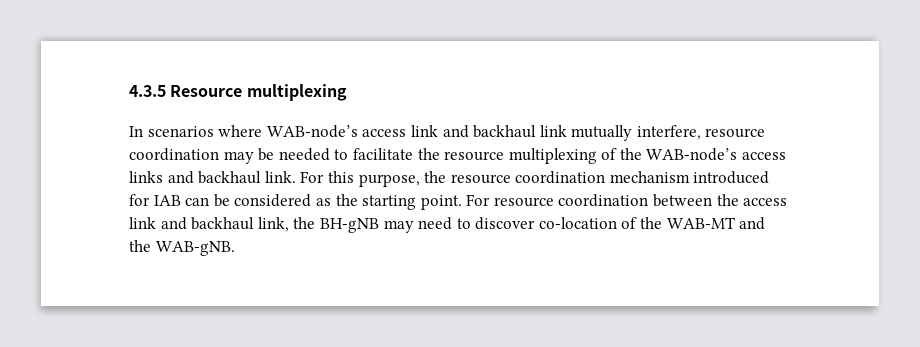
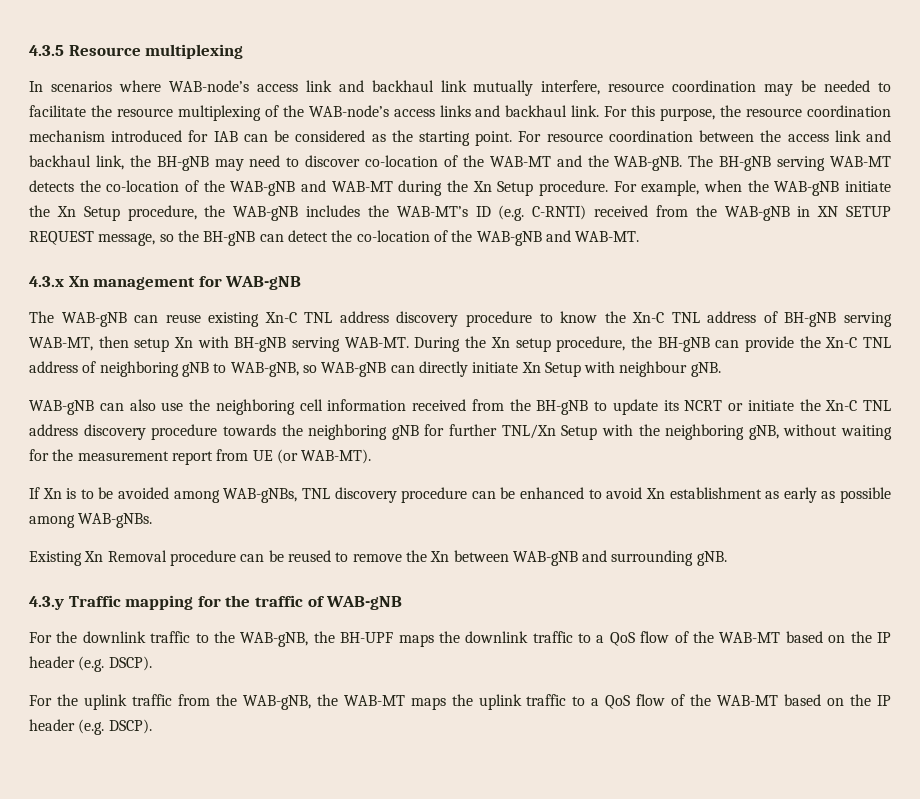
+ The BH-gNB serving WAB-MT detects the co-location of the WAB-gNB and WAB-MT during the Xn Setup procedure. For example, when the WAB-gNB initiate the Xn Setup procedure, the WAB-gNB includes the WAB-MT’s ID (e.g. C-RNTI) received from the WAB-gNB in XN SETUP REQUEST message, so the BH-gNB can detect the co-location of the WAB-gNB and WAB-MT.
+ 4.3.x Xn management for WAB-gNB
+ The WAB-gNB can reuse existing Xn-C TNL address discovery procedure to know the Xn-C TNL address of BH-gNB serving WAB-MT, then setup Xn with BH-gNB serving WAB-MT. During the Xn setup procedure, the BH-gNB can provide the Xn-C TNL address of neighboring gNB to WAB-gNB, so WAB-gNB can directly initiate Xn Setup with neighbour gNB.
+ WAB-gNB can also use the neighboring cell information received from the BH-gNB to update its NCRT or initiate the Xn-C TNL address discovery procedure towards the neighboring gNB for further TNL/Xn Setup with the neighboring gNB, without waiting for the measurement report from UE (or WAB-MT).
+ If Xn is to be avoided among WAB-gNBs, TNL discovery procedure can be enhanced to avoid Xn establishment as early as possible among WAB-gNBs.
+ Existing Xn Removal procedure can be reused to remove the Xn between WAB-gNB and surrounding gNB.
+ 4.3.y Traffic mapping for the traffic of WAB-gNB
+ For the downlink traffic to the WAB-gNB, the BH-UPF maps the downlink traffic to a QoS flow of the WAB-MT based on the IP header (e.g. DSCP).
+ For the uplink traffic from the WAB-gNB, the WAB-MT maps the uplink traffic to a QoS flow of the WAB-MT based on the IP header (e.g. DSCP).

